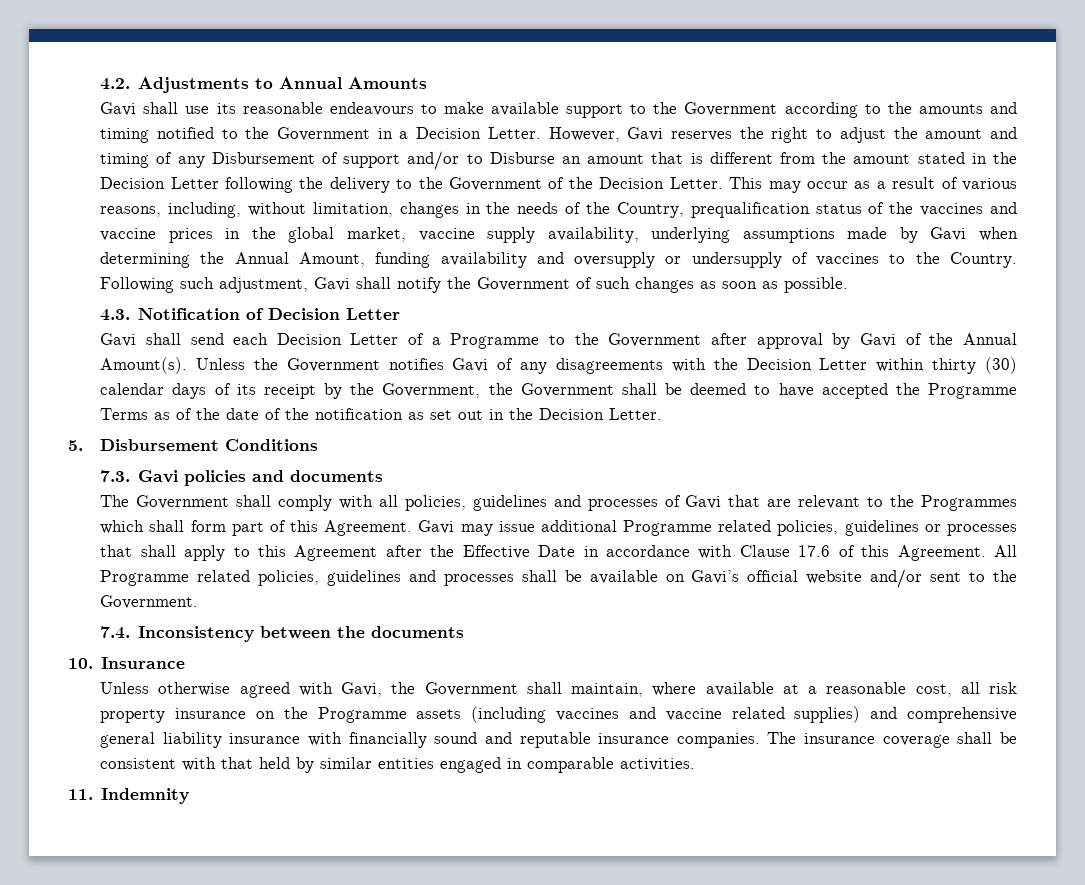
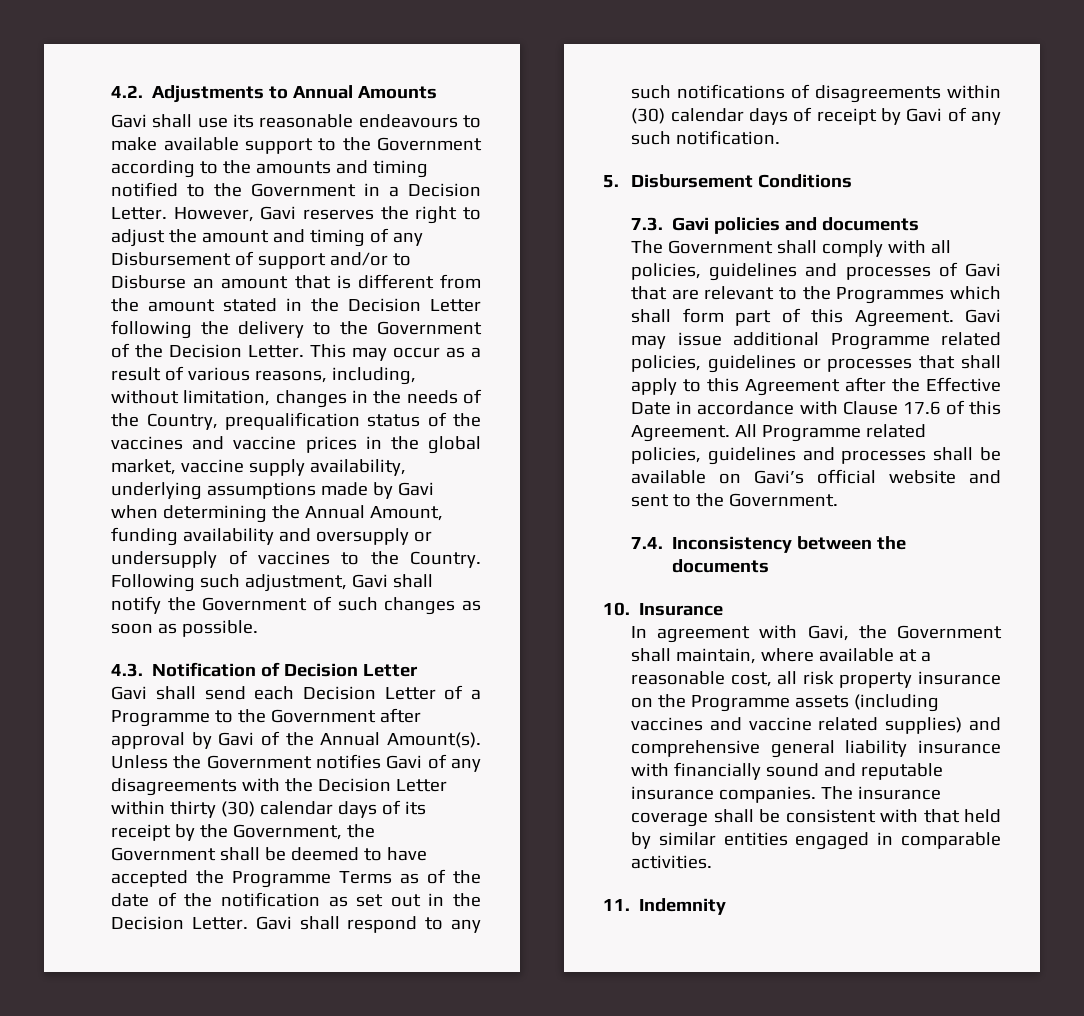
+ Gavi shall respond to any such notifications of disagreements within (30) calendar days of receipt by Gavi of any such notification.
- All Programme related policies, guidelines and processes shall be available on Gavi’s official website and/or sent to the Government.
+ All Programme related policies, guidelines and processes shall be available on Gavi’s official website and sent to the Government.
- Unless otherwise agreed with Gavi, the Government shall maintain, where available at a reasonable cost, all risk property insurance on the Programme assets (including vaccines and vaccine related supplies) and comprehensive general liability insurance with financially sound and reputable insurance companies.
+ In agreement with Gavi, the Government shall maintain, where available at a reasonable cost, all risk property insurance on the Programme assets (including vaccines and vaccine related supplies) and comprehensive general liability insurance with financially sound and reputable insurance companies.

